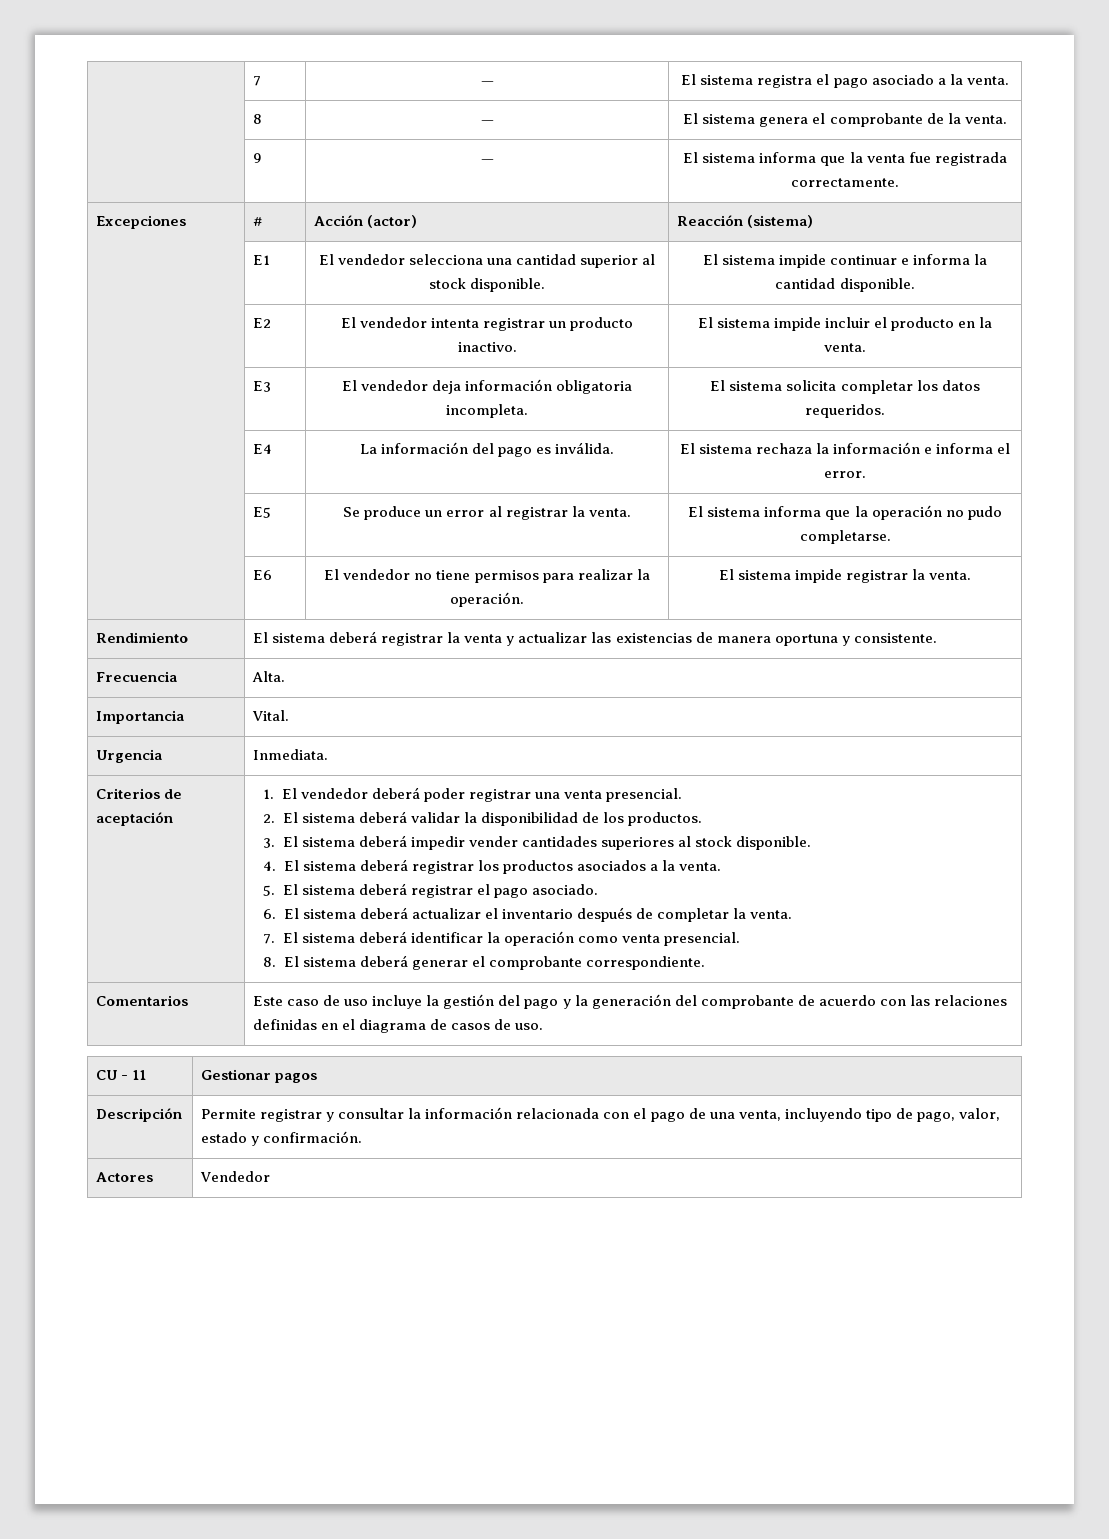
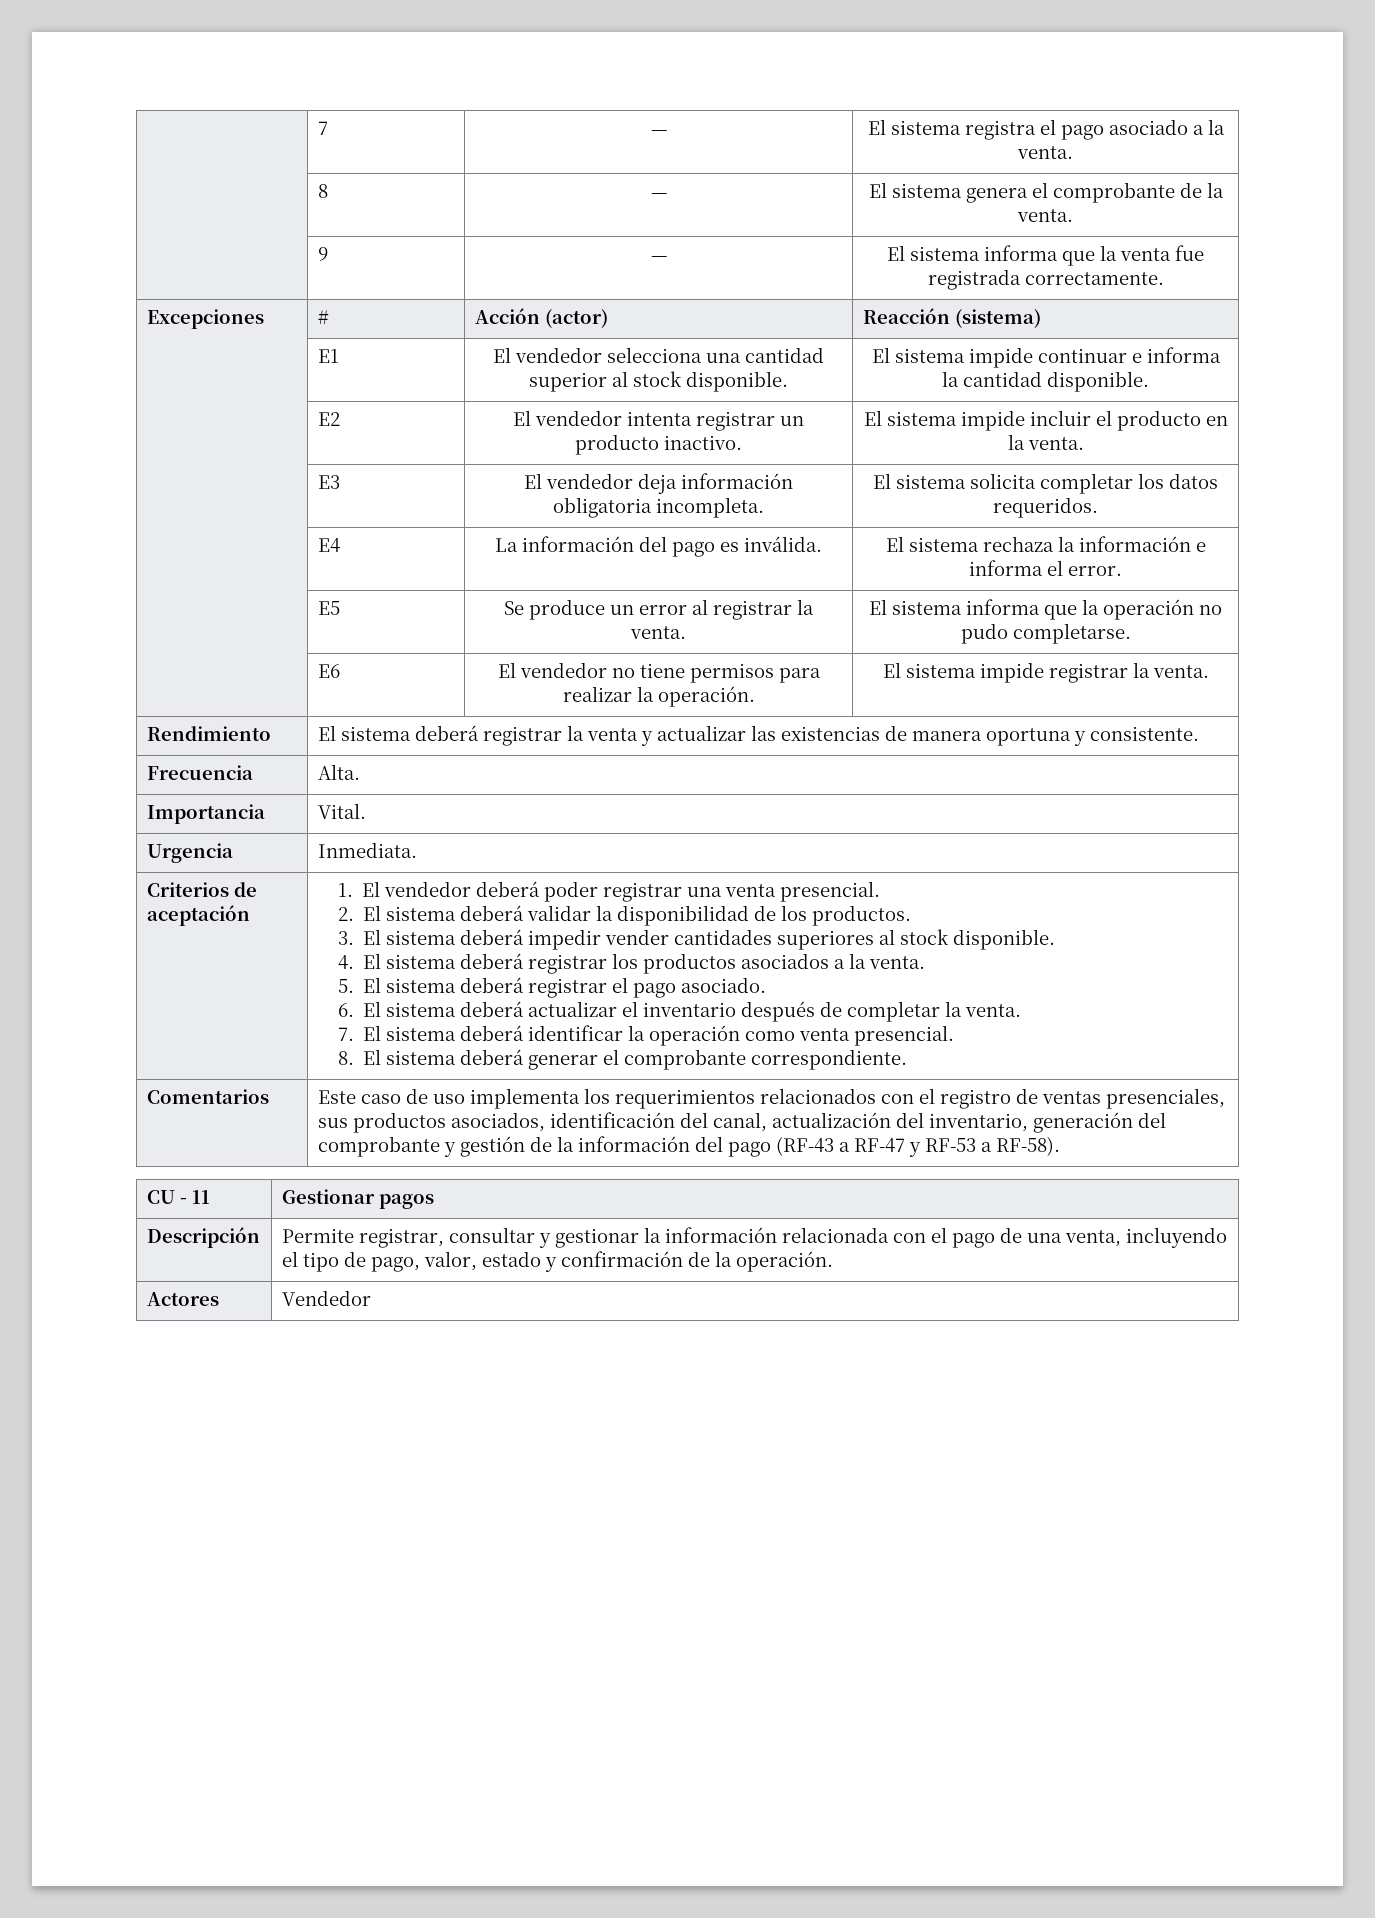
- Este caso de uso incluye la gestión del pago y la generación del comprobante de acuerdo con las relaciones definidas en el diagrama de casos de uso.
+ Este caso de uso implementa los requerimientos relacionados con el registro de ventas presenciales, sus productos asociados, identificación del canal, actualización del inventario, generación del comprobante y gestión de la información del pago (RF-43 a RF-47 y RF-53 a RF-58).
- Descripción | Permite registrar y consultar la información relacionada con el pago de una venta, incluyendo tipo de pago, valor, estado y confirmación.
+ Descripción | Permite registrar, consultar y gestionar la información relacionada con el pago de una venta, incluyendo el tipo de pago, valor, estado y confirmación de la operación.

